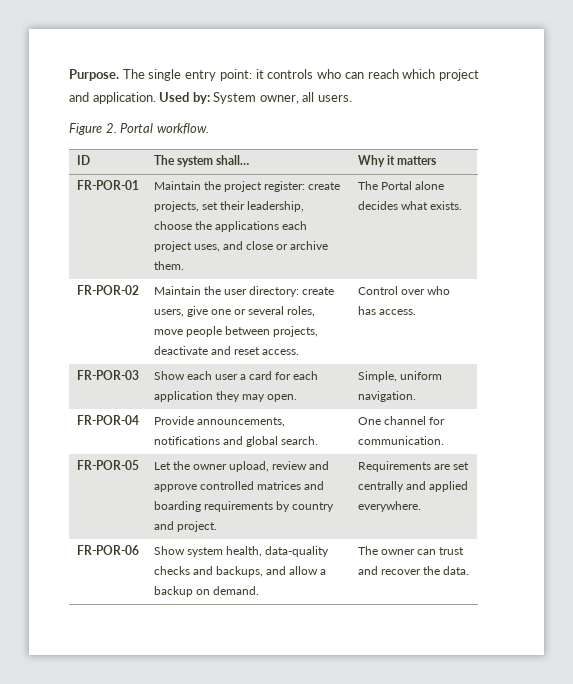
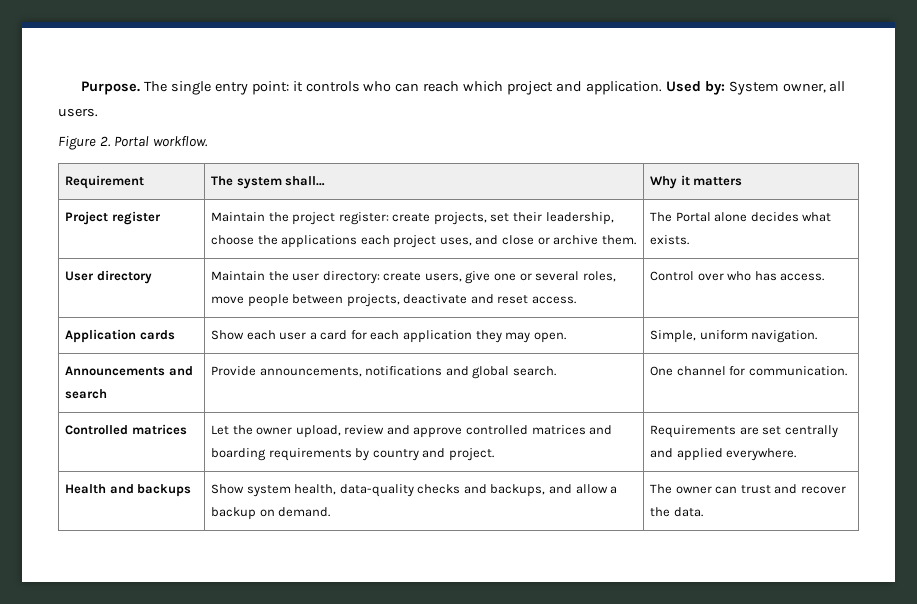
- ID | The system shall… | Why it matters
+ Requirement | The system shall… | Why it matters
- FR-POR-01 | Maintain the project register: create projects, set their leadership, choose the applications each project uses, and close or archive them. | The Portal alone decides what exists.
+ Project register | Maintain the project register: create projects, set their leadership, choose the applications each project uses, and close or archive them. | The Portal alone decides what exists.
- FR-POR-02 | Maintain the user directory: create users, give one or several roles, move people between projects, deactivate and reset access. | Control over who has access.
+ User directory | Maintain the user directory: create users, give one or several roles, move people between projects, deactivate and reset access. | Control over who has access.
- FR-POR-03 | Show each user a card for each application they may open. | Simple, uniform navigation.
+ Application cards | Show each user a card for each application they may open. | Simple, uniform navigation.
- FR-POR-04 | Provide announcements, notifications and global search. | One channel for communication.
+ Announcements and search | Provide announcements, notifications and global search. | One channel for communication.
- FR-POR-05 | Let the owner upload, review and approve controlled matrices and boarding requirements by country and project. | Requirements are set centrally and applied everywhere.
+ Controlled matrices | Let the owner upload, review and approve controlled matrices and boarding requirements by country and project. | Requirements are set centrally and applied everywhere.
- FR-POR-06 | Show system health, data-quality checks and backups, and allow a backup on demand. | The owner can trust and recover the data.
+ Health and backups | Show system health, data-quality checks and backups, and allow a backup on demand. | The owner can trust and recover the data.

